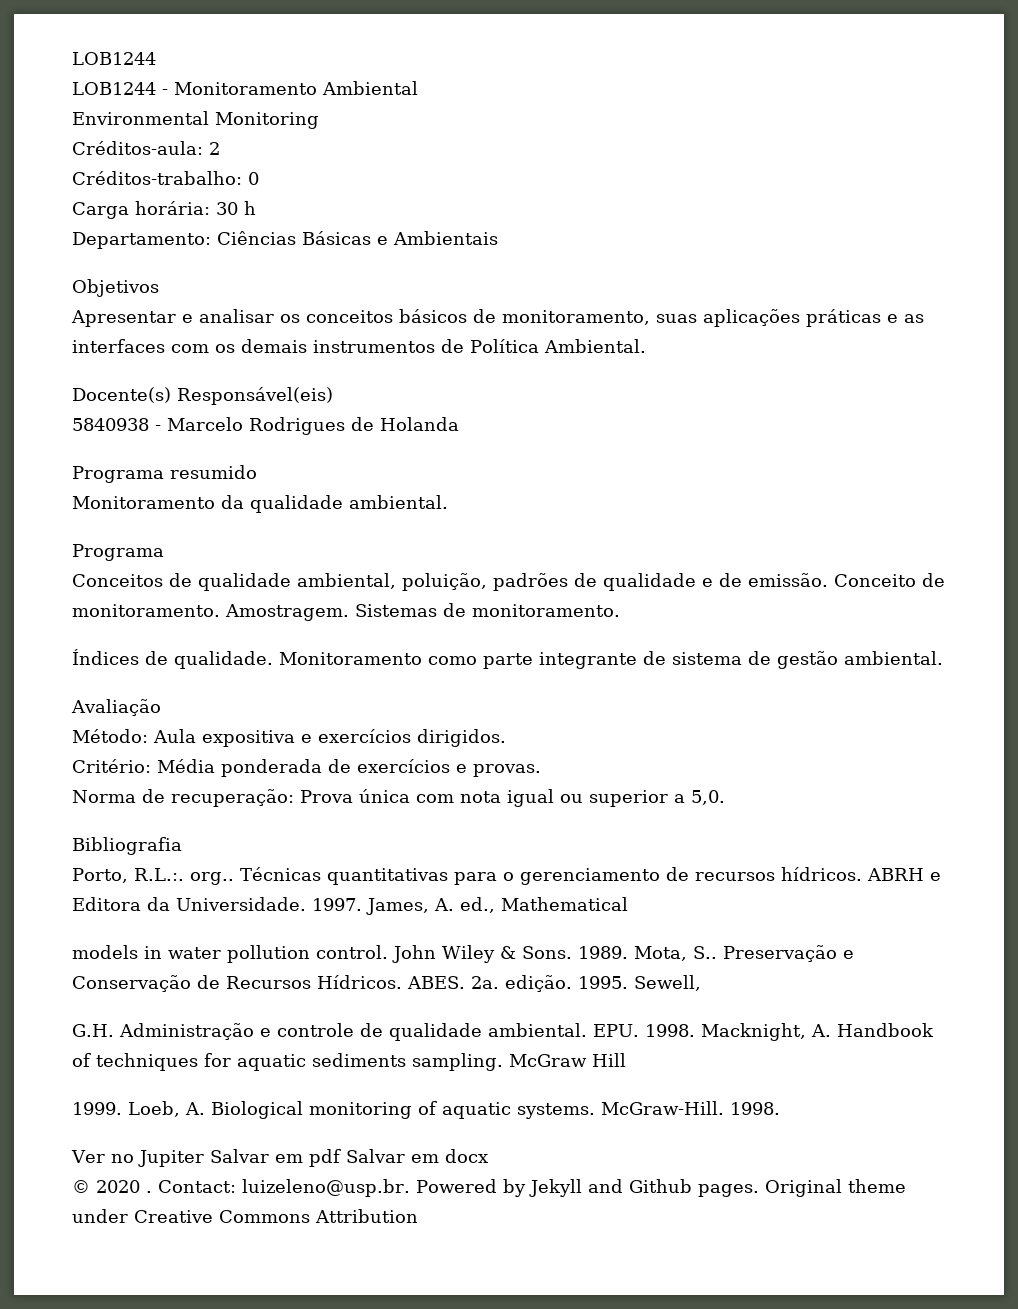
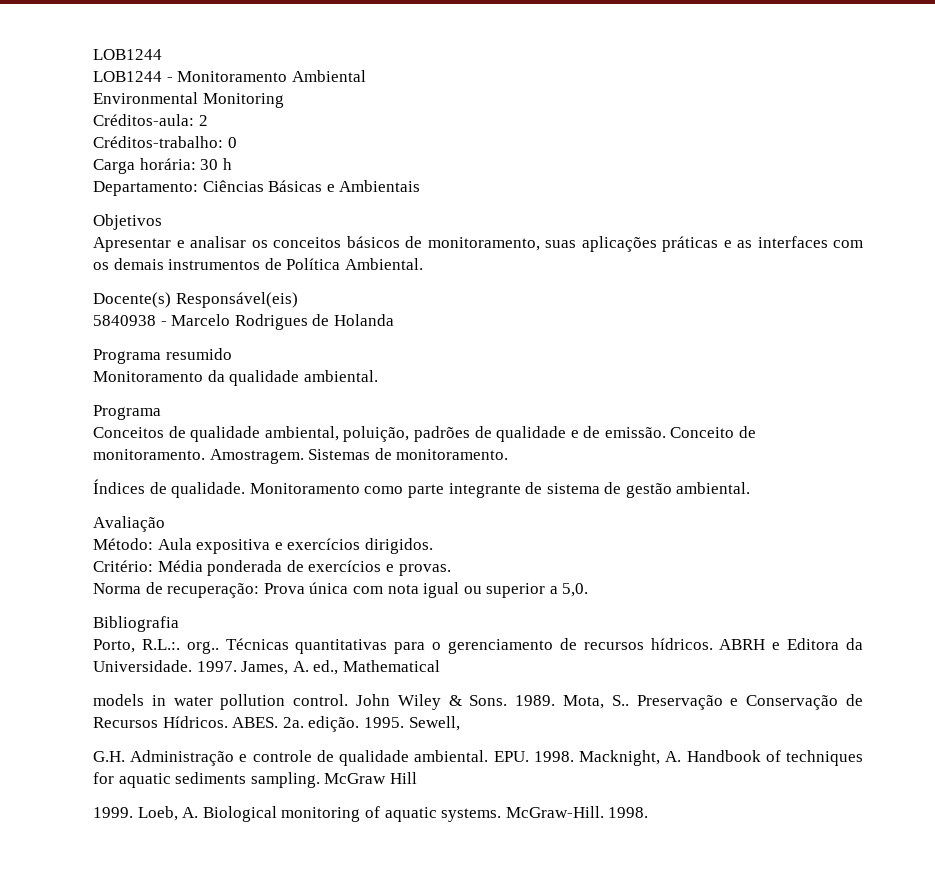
- Ver no Jupiter Salvar em pdf Salvar em docx
- © 2020 . Contact: luizeleno@usp.br. Powered by Jekyll and Github pages. Original theme under Creative Commons Attribution

